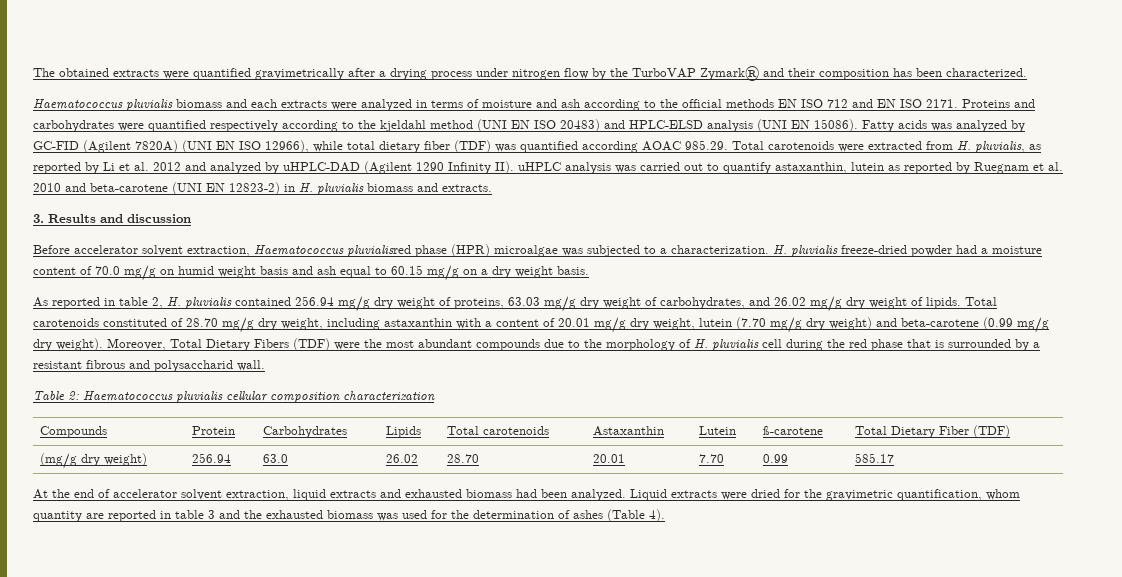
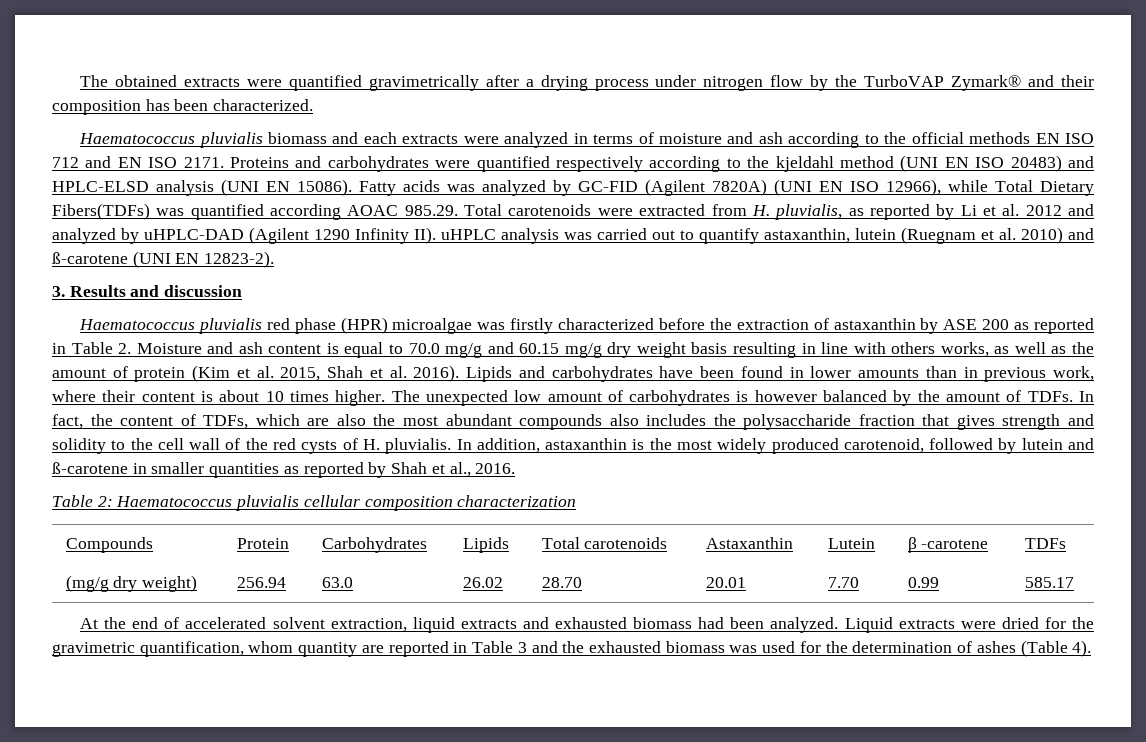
- Fatty acids was analyzed by GC-FID (Agilent 7820A) (UNI EN ISO 12966), while total dietary fiber (TDF) was quantified according AOAC 985.29. Total carotenoids were extracted from H. pluvialis, as reported by Li et al. 2012 and analyzed by uHPLC-DAD (Agilent 1290 Infinity II). uHPLC analysis was carried out to quantify astaxanthin, lutein as reported by Ruegnam et al. 2010 and beta-carotene (UNI EN 12823-2) in H. pluvialis biomass and extracts.
+ Fatty acids was analyzed by GC-FID (Agilent 7820A) (UNI EN ISO 12966), while Total Dietary Fibers(TDFs) was quantified according AOAC 985.29. Total carotenoids were extracted from H. pluvialis, as reported by Li et al. 2012 and analyzed by uHPLC-DAD (Agilent 1290 Infinity II). uHPLC analysis was carried out to quantify astaxanthin, lutein (Ruegnam et al. 2010) and ß-carotene (UNI EN 12823-2).
  3. Results and discussion
- Before accelerator solvent extraction, Haematococcus pluvialisred phase (HPR) microalgae was subjected to a characterization. H. pluvialis freeze-dried powder had a moisture content of 70.0 mg/g on humid weight basis and ash equal to 60.15 mg/g on a dry weight basis.
- As reported in table 2, H. pluvialis contained 256.94 mg/g dry weight of proteins, 63.03 mg/g dry weight of carbohydrates, and 26.02 mg/g dry weight of lipids. Total carotenoids constituted of 28.70 mg/g dry weight, including astaxanthin with a content of 20.01 mg/g dry weight, lutein (7.70 mg/g dry weight) and beta-carotene (0.99 mg/g dry weight). Moreover, Total Dietary Fibers (TDF) were the most abundant compounds due to the morphology of H. pluvialis cell during the red phase that is surrounded by a resistant fibrous and polysaccharid wall.
+ Haematococcus pluvialis red phase (HPR) microalgae was firstly characterized before the extraction of astaxanthin by ASE 200 as reported in Table 2. Moisture and ash content is equal to 70.0 mg/g and 60.15 mg/g dry weight basis resulting in line with others works, as well as the amount of protein (Kim et al. 2015, Shah et al. 2016). Lipids and carbohydrates have been found in lower amounts than in previous work, where their content is about 10 times higher. The unexpected low amount of carbohydrates is however balanced by the amount of TDFs. In fact, the content of TDFs, which are also the most abundant compounds also includes the polysaccharide fraction that gives strength and solidity to the cell wall of the red cysts of H. pluvialis. In addition, astaxanthin is the most widely produced carotenoid, followed by lutein and ß-carotene in smaller quantities as reported by Shah et al., 2016.
- Compounds | Protein | Carbohydrates | Lipids | Total carotenoids | Astaxanthin | Lutein | ß-carotene | Total Dietary Fiber (TDF)
+ Compounds | Protein | Carbohydrates | Lipids | Total carotenoids | Astaxanthin | Lutein | β -carotene | TDFs
- At the end of accelerator solvent extraction, liquid extracts and exhausted biomass had been analyzed.
+ At the end of accelerated solvent extraction, liquid extracts and exhausted biomass had been analyzed.
- Liquid extracts were dried for the gravimetric quantification, whom quantity are reported in table 3 and the exhausted biomass was used for the determination of ashes (Table 4).
+ Liquid extracts were dried for the gravimetric quantification, whom quantity are reported in Table 3 and the exhausted biomass was used for the determination of ashes (Table 4).

